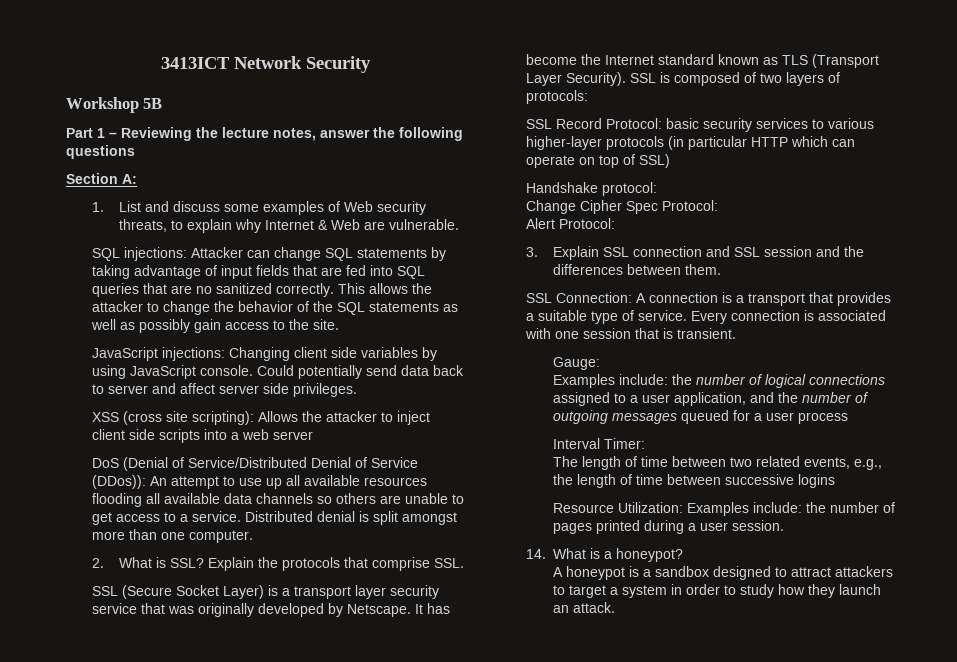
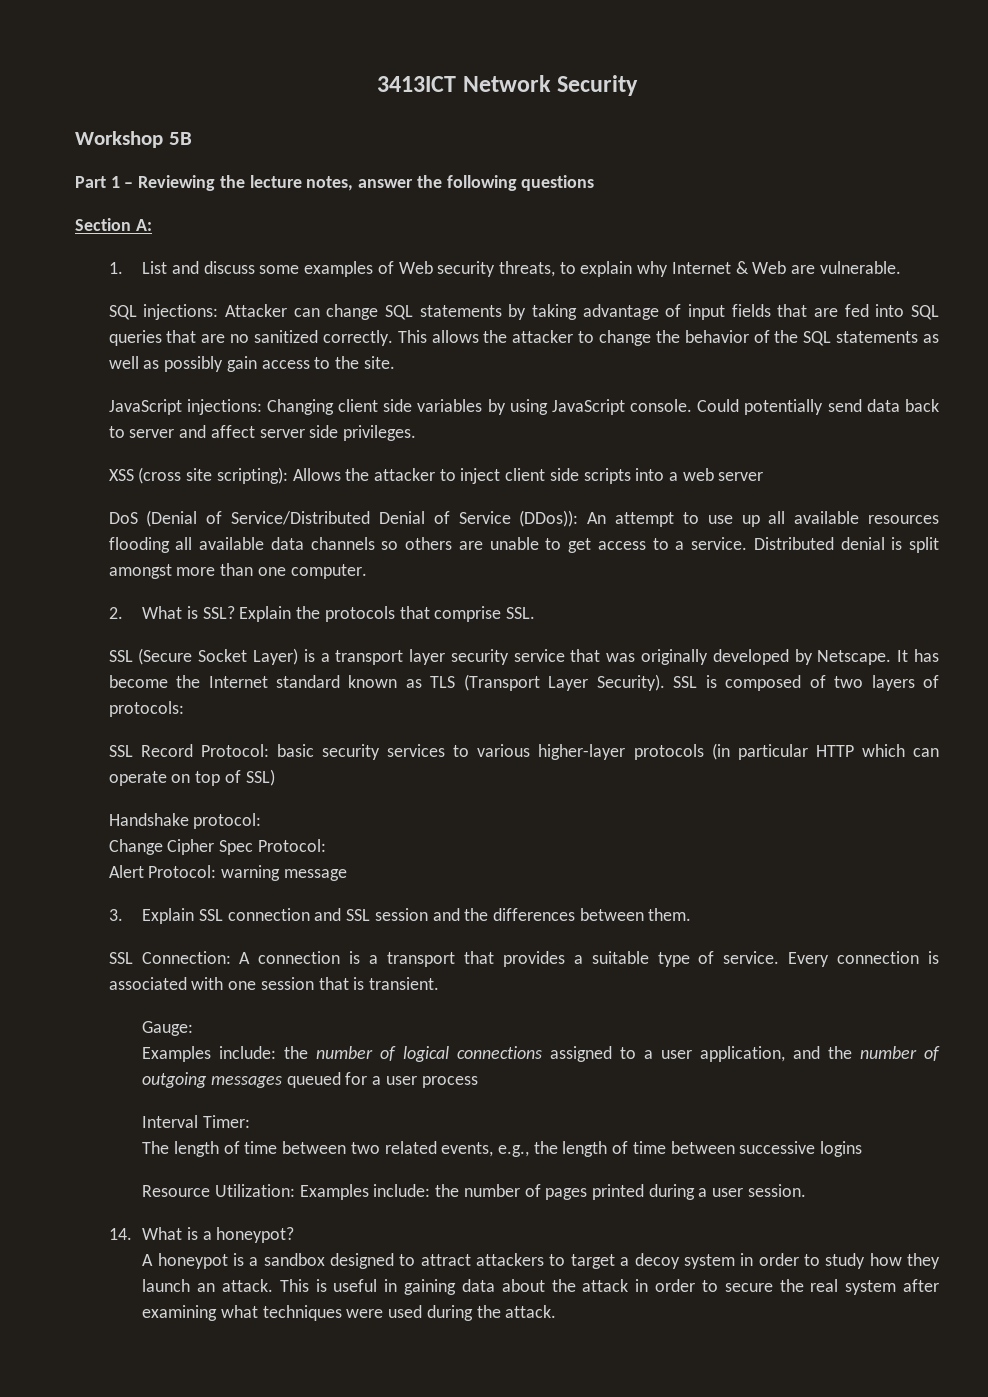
- Alert Protocol:
+ Alert Protocol: warning message
- A honeypot is a sandbox designed to attract attackers to target a system in order to study how they launch an attack.
+ A honeypot is a sandbox designed to attract attackers to target a decoy system in order to study how they launch an attack.
+ This is useful in gaining data about the attack in order to secure the real system after examining what techniques were used during the attack.

